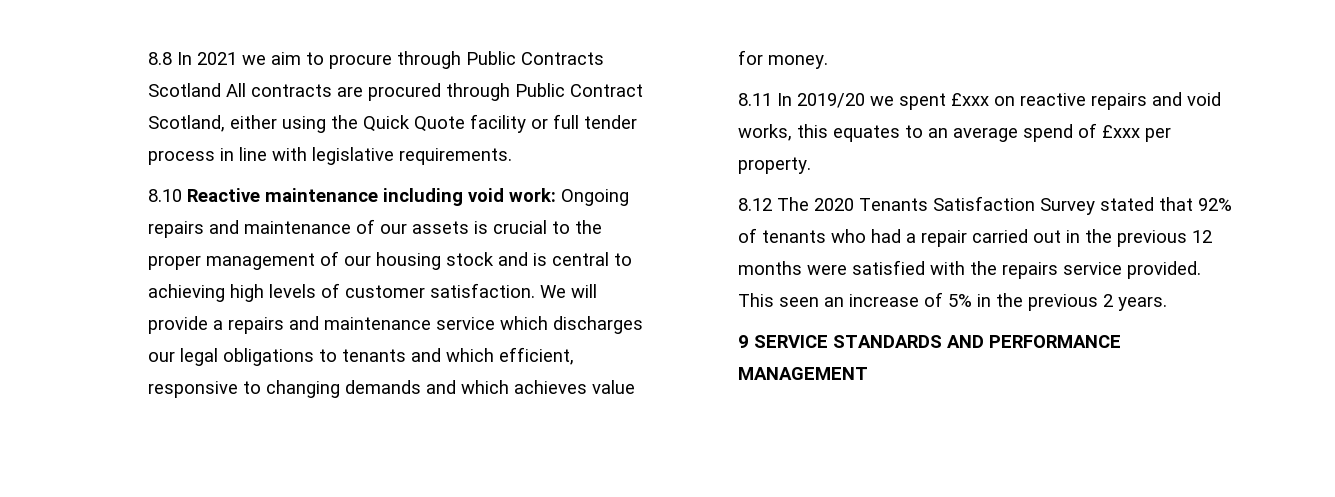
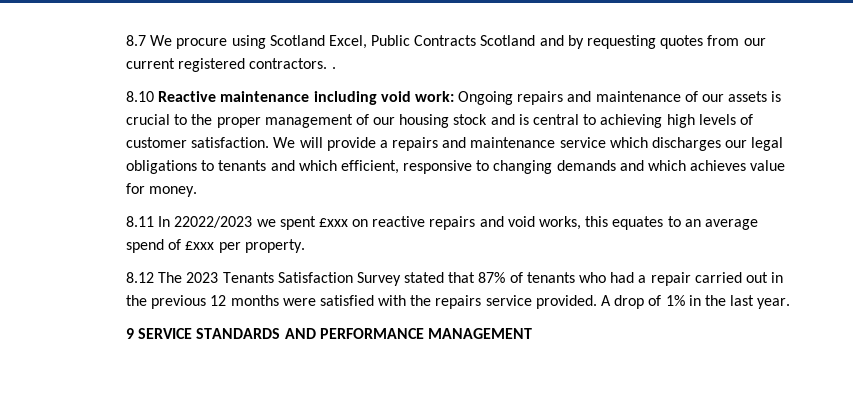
- 8.8 In 2021 we aim to procure through Public Contracts Scotland All contracts are procured through Public Contract Scotland, either using the Quick Quote facility or full tender process in line with legislative requirements.
+ 8.7 We procure using Scotland Excel, Public Contracts Scotland and by requesting quotes from our current registered contractors. .
- 8.11 In 2019/20 we spent £xxx on reactive repairs and void works, this equates to an average spend of £xxx per property.
+ 8.11 In 22022/2023 we spent £xxx on reactive repairs and void works, this equates to an average spend of £xxx per property.
- 8.12 The 2020 Tenants Satisfaction Survey stated that 92% of tenants who had a repair carried out in the previous 12 months were satisfied with the repairs service provided.
+ 8.12 The 2023 Tenants Satisfaction Survey stated that 87% of tenants who had a repair carried out in the previous 12 months were satisfied with the repairs service provided.
- This seen an increase of 5% in the previous 2 years.
+ A drop of 1% in the last year.

